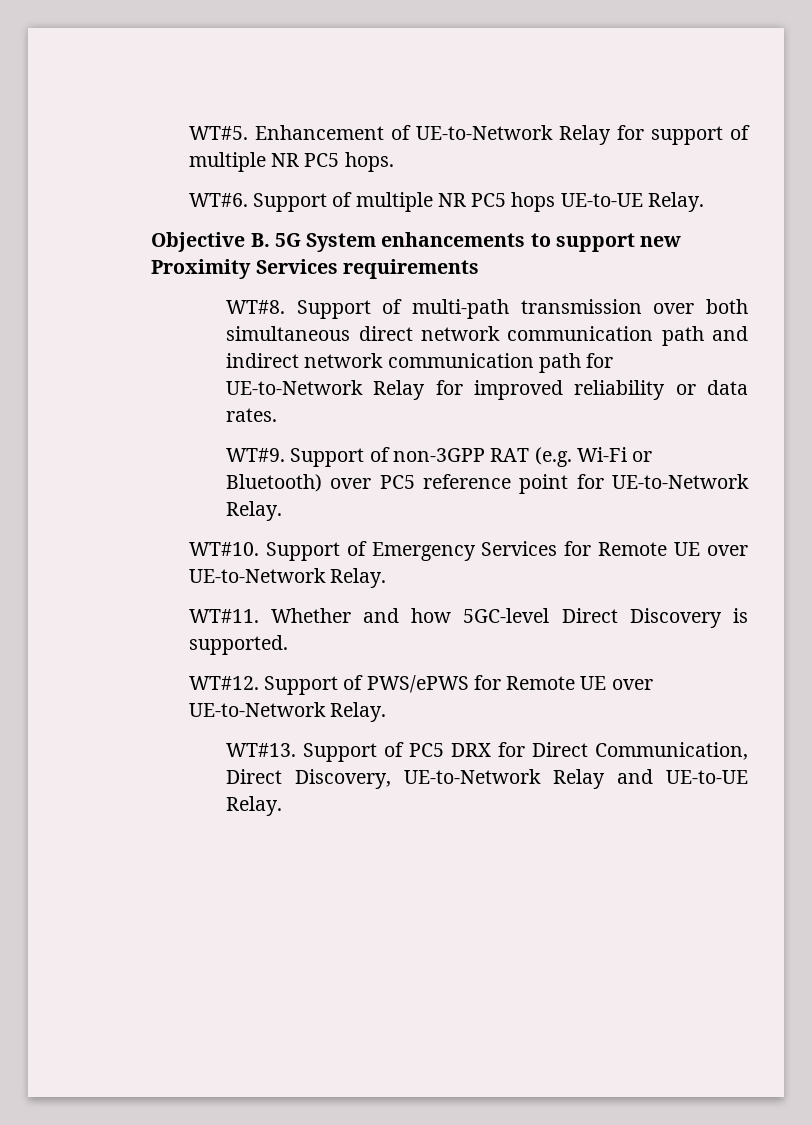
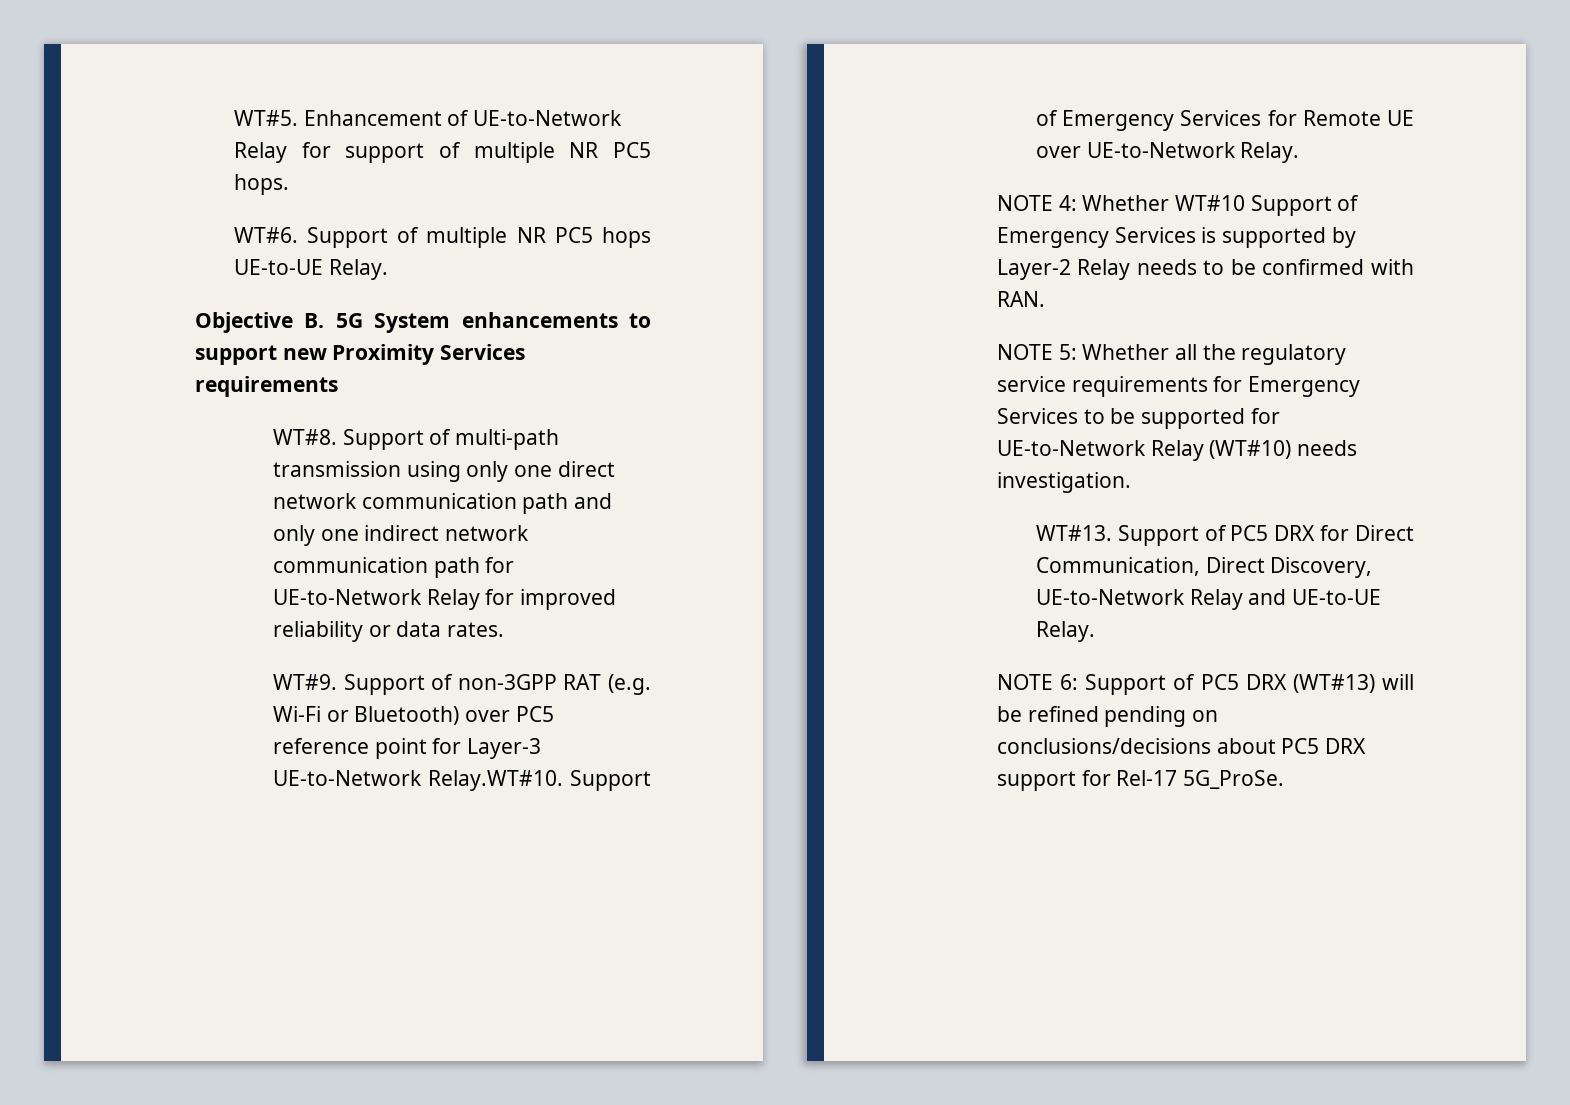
- Support of multi-path transmission over both simultaneous direct network communication path and indirect network communication path for UE-to-Network Relay for improved reliability or data rates.
+ Support of multi-path transmission using only one direct network communication path and only one indirect network communication path for UE-to-Network Relay for improved reliability or data rates.
- Support of non-3GPP RAT (e.g. Wi-Fi or Bluetooth) over PC5 reference point for UE-to-Network Relay.
- WT#10. Support of Emergency Services for Remote UE over UE-to-Network Relay.
+ Support of non-3GPP RAT (e.g. Wi-Fi or Bluetooth) over PC5 reference point for Layer-3 UE-to-Network Relay.WT#10. Support of Emergency Services for Remote UE over UE-to-Network Relay.
- WT#11. Whether and how 5GC-level Direct Discovery is supported.
- WT#12. Support of PWS/ePWS for Remote UE over UE-to-Network Relay.
+ NOTE 4: Whether WT#10 Support of Emergency Services is supported by Layer-2 Relay needs to be confirmed with RAN.
+ NOTE 5: Whether all the regulatory service requirements for Emergency Services to be supported for UE-to-Network Relay (WT#10) needs investigation.
+ NOTE 6: Support of PC5 DRX (WT#13) will be refined pending on conclusions/decisions about PC5 DRX support for Rel-17 5G_ProSe.

